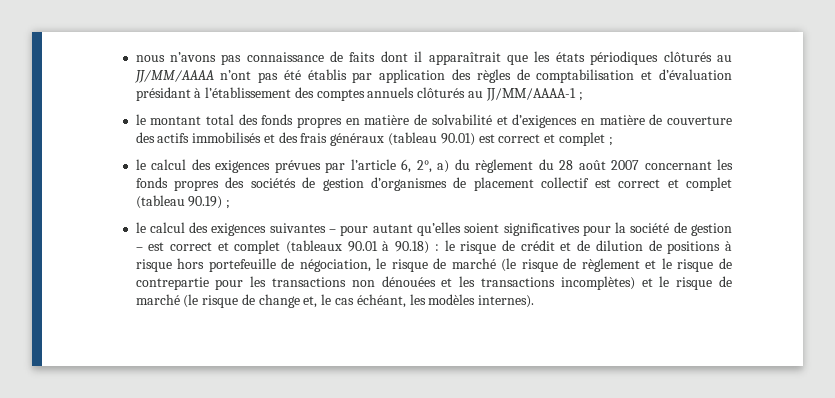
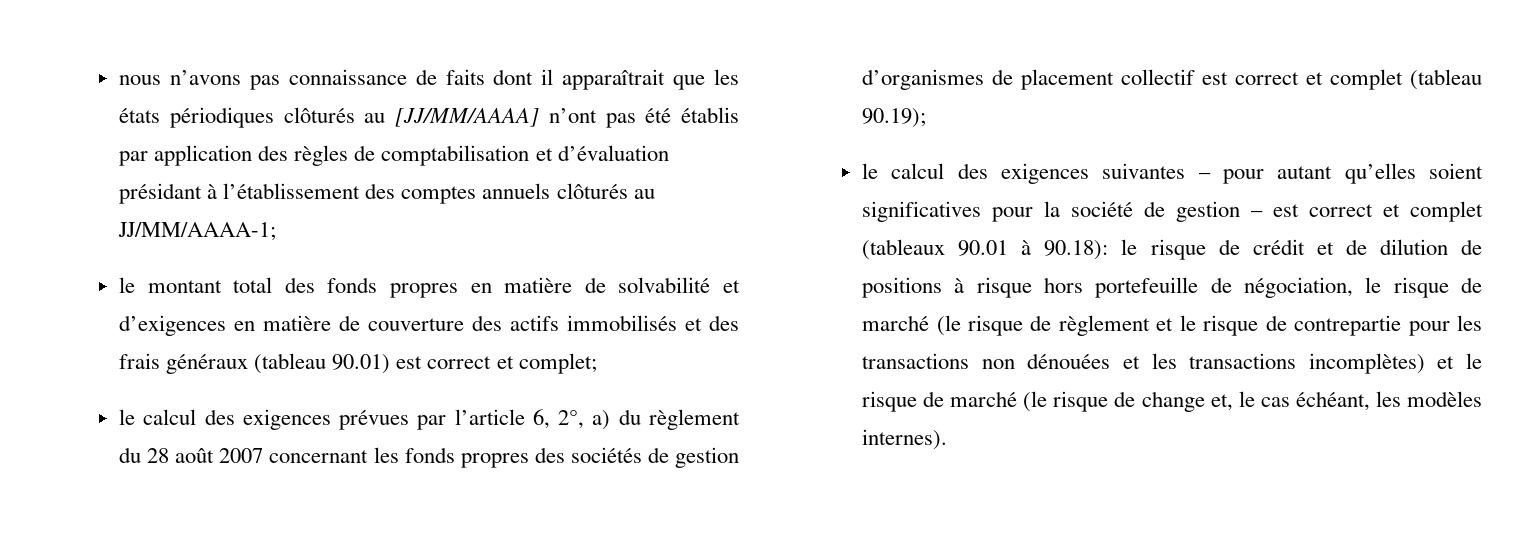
- nous n’avons pas connaissance de faits dont il apparaîtrait que les états périodiques clôturés au JJ/MM/AAAA n’ont pas été établis par application des règles de comptabilisation et d’évaluation présidant à l’établissement des comptes annuels clôturés au JJ/MM/AAAA-1 ;
+ nous n’avons pas connaissance de faits dont il apparaîtrait que les états périodiques clôturés au [JJ/MM/AAAA] n’ont pas été établis par application des règles de comptabilisation et d’évaluation présidant à l’établissement des comptes annuels clôturés au JJ/MM/AAAA-1;
- le montant total des fonds propres en matière de solvabilité et d’exigences en matière de couverture des actifs immobilisés et des frais généraux (tableau 90.01) est correct et complet ;
+ le montant total des fonds propres en matière de solvabilité et d’exigences en matière de couverture des actifs immobilisés et des frais généraux (tableau 90.01) est correct et complet;
- le calcul des exigences prévues par l’article 6, 2°, a) du règlement du 28 août 2007 concernant les fonds propres des sociétés de gestion d’organismes de placement collectif est correct et complet (tableau 90.19) ;
+ le calcul des exigences prévues par l’article 6, 2°, a) du règlement du 28 août 2007 concernant les fonds propres des sociétés de gestion d’organismes de placement collectif est correct et complet (tableau 90.19);
- le calcul des exigences suivantes – pour autant qu’elles soient significatives pour la société de gestion – est correct et complet (tableaux 90.01 à 90.18) :
+ le calcul des exigences suivantes – pour autant qu’elles soient significatives pour la société de gestion – est correct et complet (tableaux 90.01 à 90.18):

